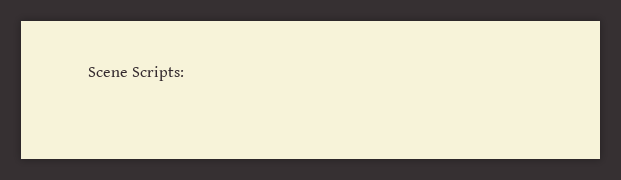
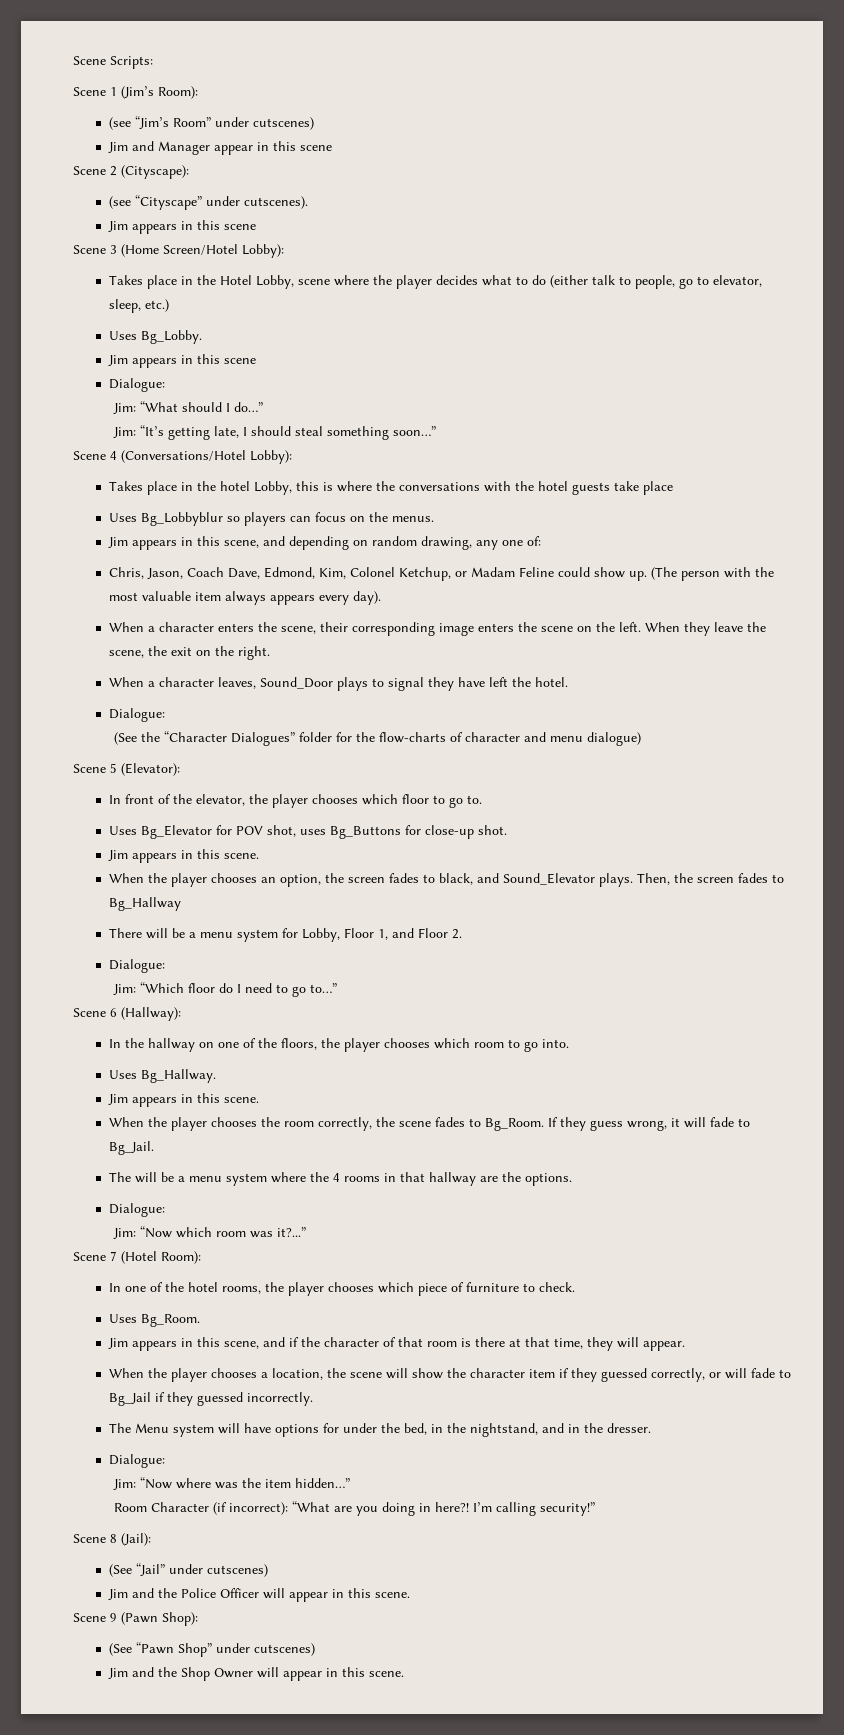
+ Scene 1 (Jim’s Room):
+ (see “Jim’s Room” under cutscenes)
+ Jim and Manager appear in this scene
+ Scene 2 (Cityscape):
+ (see “Cityscape” under cutscenes).
+ Jim appears in this scene
+ Scene 3 (Home Screen/Hotel Lobby):
+ Takes place in the Hotel Lobby, scene where the player decides what to do (either talk to people, go to elevator, sleep, etc.)
+ Uses Bg_Lobby.
+ Jim appears in this scene
+ Dialogue:
+ Jim: “What should I do…”
+ Jim: “It’s getting late, I should steal something soon…”
+ Scene 4 (Conversations/Hotel Lobby):
+ Takes place in the hotel Lobby, this is where the conversations with the hotel guests take place
+ Uses Bg_Lobbyblur so players can focus on the menus.
+ Jim appears in this scene, and depending on random drawing, any one of:
+ Chris, Jason, Coach Dave, Edmond, Kim, Colonel Ketchup, or Madam Feline could show up. (The person with the most valuable item always appears every day).
+ When a character enters the scene, their corresponding image enters the scene on the left. When they leave the scene, the exit on the right.
+ When a character leaves, Sound_Door plays to signal they have left the hotel.
+ Dialogue:
+ (See the “Character Dialogues” folder for the flow-charts of character and menu dialogue)
+ Scene 5 (Elevator):
+ In front of the elevator, the player chooses which floor to go to.
+ Uses Bg_Elevator for POV shot, uses Bg_Buttons for close-up shot.
+ Jim appears in this scene.
+ When the player chooses an option, the screen fades to black, and Sound_Elevator plays. Then, the screen fades to Bg_Hallway
+ There will be a menu system for Lobby, Floor 1, and Floor 2.
+ Dialogue:
+ Jim: “Which floor do I need to go to…”
+ Scene 6 (Hallway):
+ In the hallway on one of the floors, the player chooses which room to go into.
+ Uses Bg_Hallway.
+ Jim appears in this scene.
+ When the player chooses the room correctly, the scene fades to Bg_Room. If they guess wrong, it will fade to Bg_Jail.
+ The will be a menu system where the 4 rooms in that hallway are the options.
+ Dialogue:
+ Jim: “Now which room was it?...”
+ Scene 7 (Hotel Room):
+ In one of the hotel rooms, the player chooses which piece of furniture to check.
+ Uses Bg_Room.
+ Jim appears in this scene, and if the character of that room is there at that time, they will appear.
+ When the player chooses a location, the scene will show the character item if they guessed correctly, or will fade to Bg_Jail if they guessed incorrectly.
+ The Menu system will have options for under the bed, in the nightstand, and in the dresser.
+ Dialogue:
+ Jim: “Now where was the item hidden…”
+ Room Character (if incorrect): “What are you doing in here?! I’m calling security!”
+ Scene 8 (Jail):
+ (See “Jail” under cutscenes)
+ Jim and the Police Officer will appear in this scene.
+ Scene 9 (Pawn Shop):
+ (See “Pawn Shop” under cutscenes)
+ Jim and the Shop Owner will appear in this scene.

